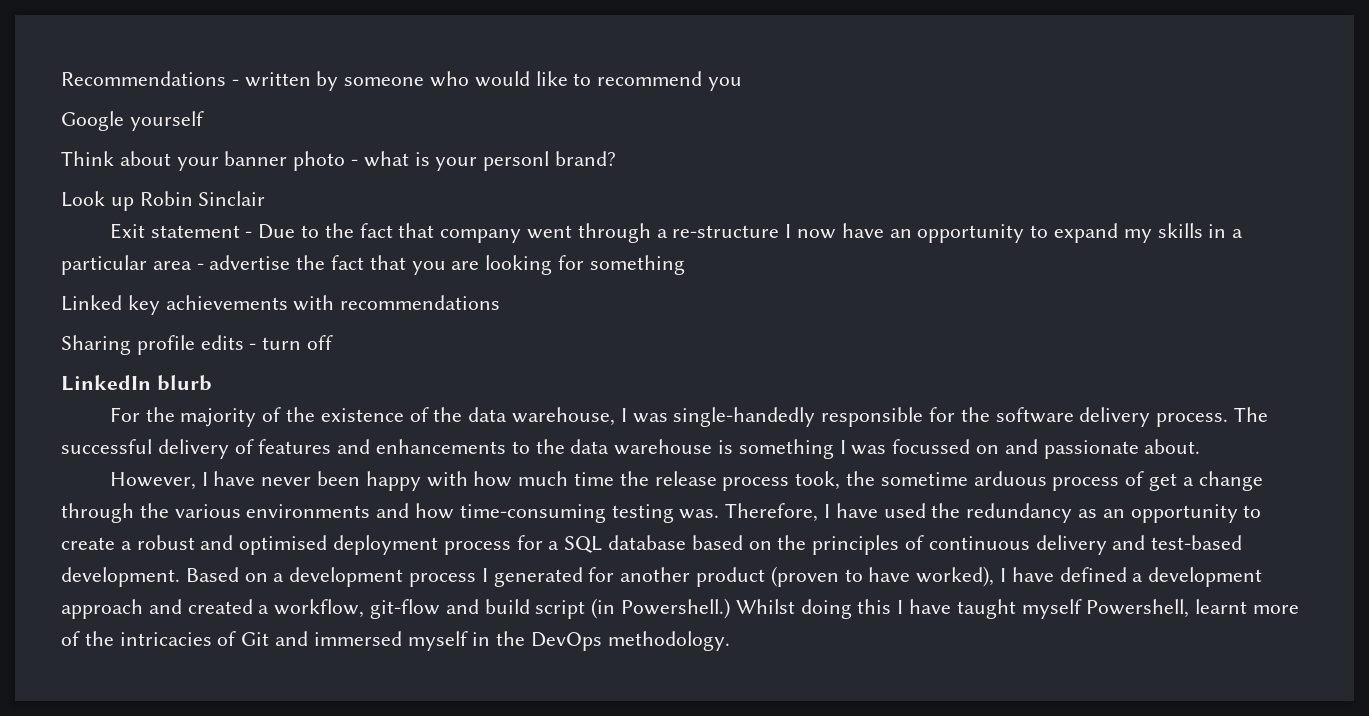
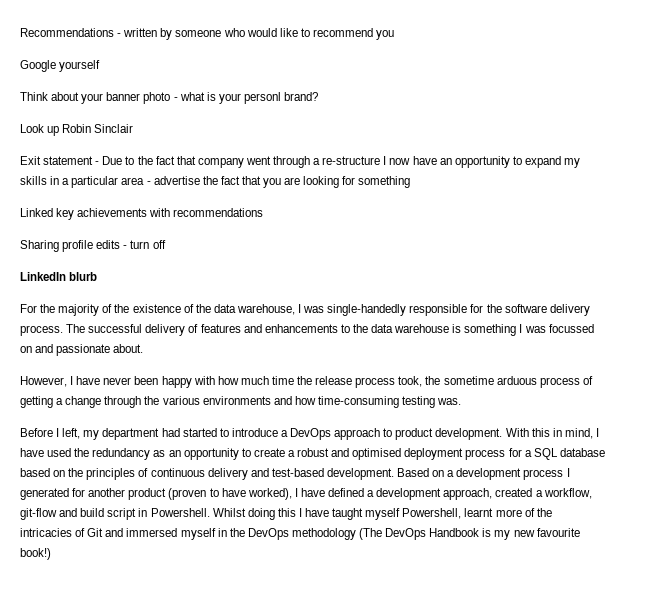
- However, I have never been happy with how much time the release process took, the sometime arduous process of get a change through the various environments and how time-consuming testing was. Therefore, I have used the redundancy as an opportunity to create a robust and optimised deployment process for a SQL database based on the principles of continuous delivery and test-based development.
+ However, I have never been happy with how much time the release process took, the sometime arduous process of getting a change through the various environments and how time-consuming testing was.
+ Before I left, my department had started to introduce a DevOps approach to product development. With this in mind, I have used the redundancy as an opportunity to create a robust and optimised deployment process for a SQL database based on the principles of continuous delivery and test-based development.
- Based on a development process I generated for another product (proven to have worked), I have defined a development approach and created a workflow, git-flow and build script (in Powershell.)
+ Based on a development process I generated for another product (proven to have worked), I have defined a development approach, created a workflow, git-flow and build script in Powershell.
- Whilst doing this I have taught myself Powershell, learnt more of the intricacies of Git and immersed myself in the DevOps methodology.
+ Whilst doing this I have taught myself Powershell, learnt more of the intricacies of Git and immersed myself in the DevOps methodology (The DevOps Handbook is my new favourite book!)

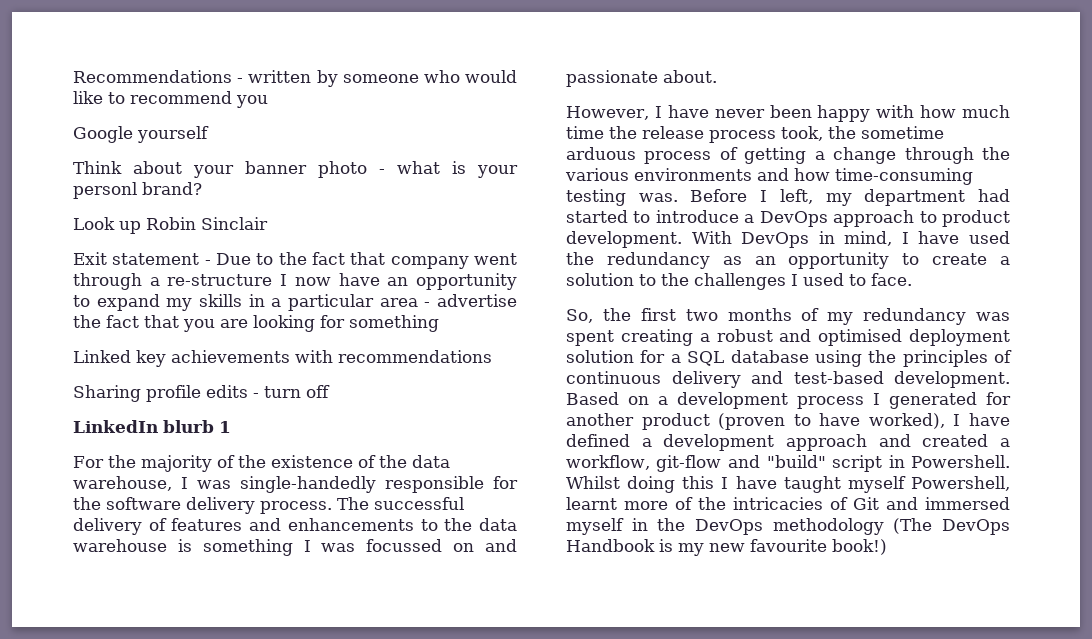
- LinkedIn blurb
+ LinkedIn blurb 1
- However, I have never been happy with how much time the release process took, the sometime arduous process of getting a change through the various environments and how time-consuming testing was.
- Before I left, my department had started to introduce a DevOps approach to product development.
+ However, I have never been happy with how much time the release process took, the sometime arduous process of getting a change through the various environments and how time-consuming testing was. Before I left, my department had started to introduce a DevOps approach to product development.
- With this in mind, I have used the redundancy as an opportunity to create a robust and optimised deployment process for a SQL database based on the principles of continuous delivery and test-based development.
+ With DevOps in mind, I have used the redundancy as an opportunity to create a solution to the challenges I used to face.
+ So, the first two months of my redundancy was spent creating a robust and optimised deployment solution for a SQL database using the principles of continuous delivery and test-based development.
- Based on a development process I generated for another product (proven to have worked), I have defined a development approach, created a workflow, git-flow and build script in Powershell.
+ Based on a development process I generated for another product (proven to have worked), I have defined a development approach and created a workflow, git-flow and "build" script in Powershell.

